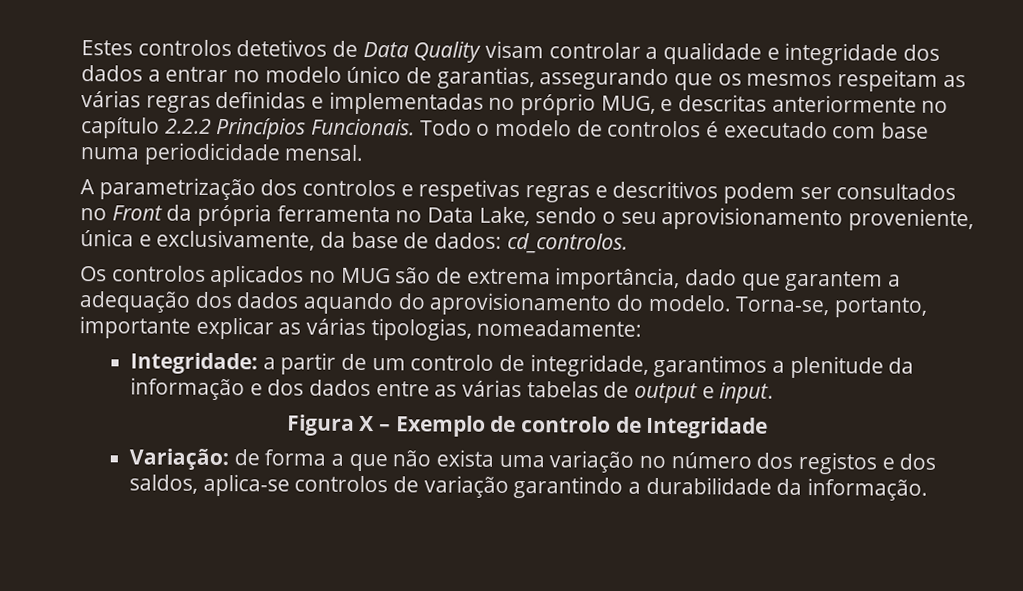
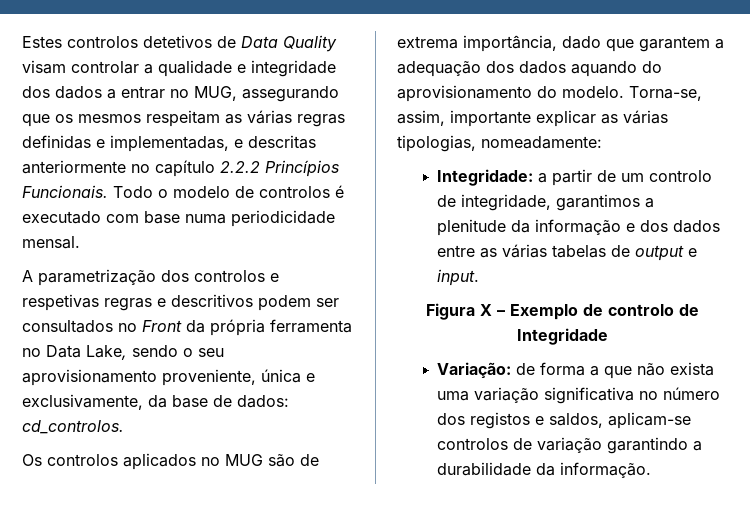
- Estes controlos detetivos de Data Quality visam controlar a qualidade e integridade dos dados a entrar no modelo único de garantias, assegurando que os mesmos respeitam as várias regras definidas e implementadas no próprio MUG, e descritas anteriormente no capítulo 2.2.2 Princípios Funcionais.
+ Estes controlos detetivos de Data Quality visam controlar a qualidade e integridade dos dados a entrar no MUG, assegurando que os mesmos respeitam as várias regras definidas e implementadas, e descritas anteriormente no capítulo 2.2.2 Princípios Funcionais.
- Torna-se, portanto, importante explicar as várias tipologias, nomeadamente:
+ Torna-se, assim, importante explicar as várias tipologias, nomeadamente:
- Variação: de forma a que não exista uma variação no número dos registos e dos saldos, aplica-se controlos de variação garantindo a durabilidade da informação.
+ Variação: de forma a que não exista uma variação significativa no número dos registos e saldos, aplicam-se controlos de variação garantindo a durabilidade da informação.

